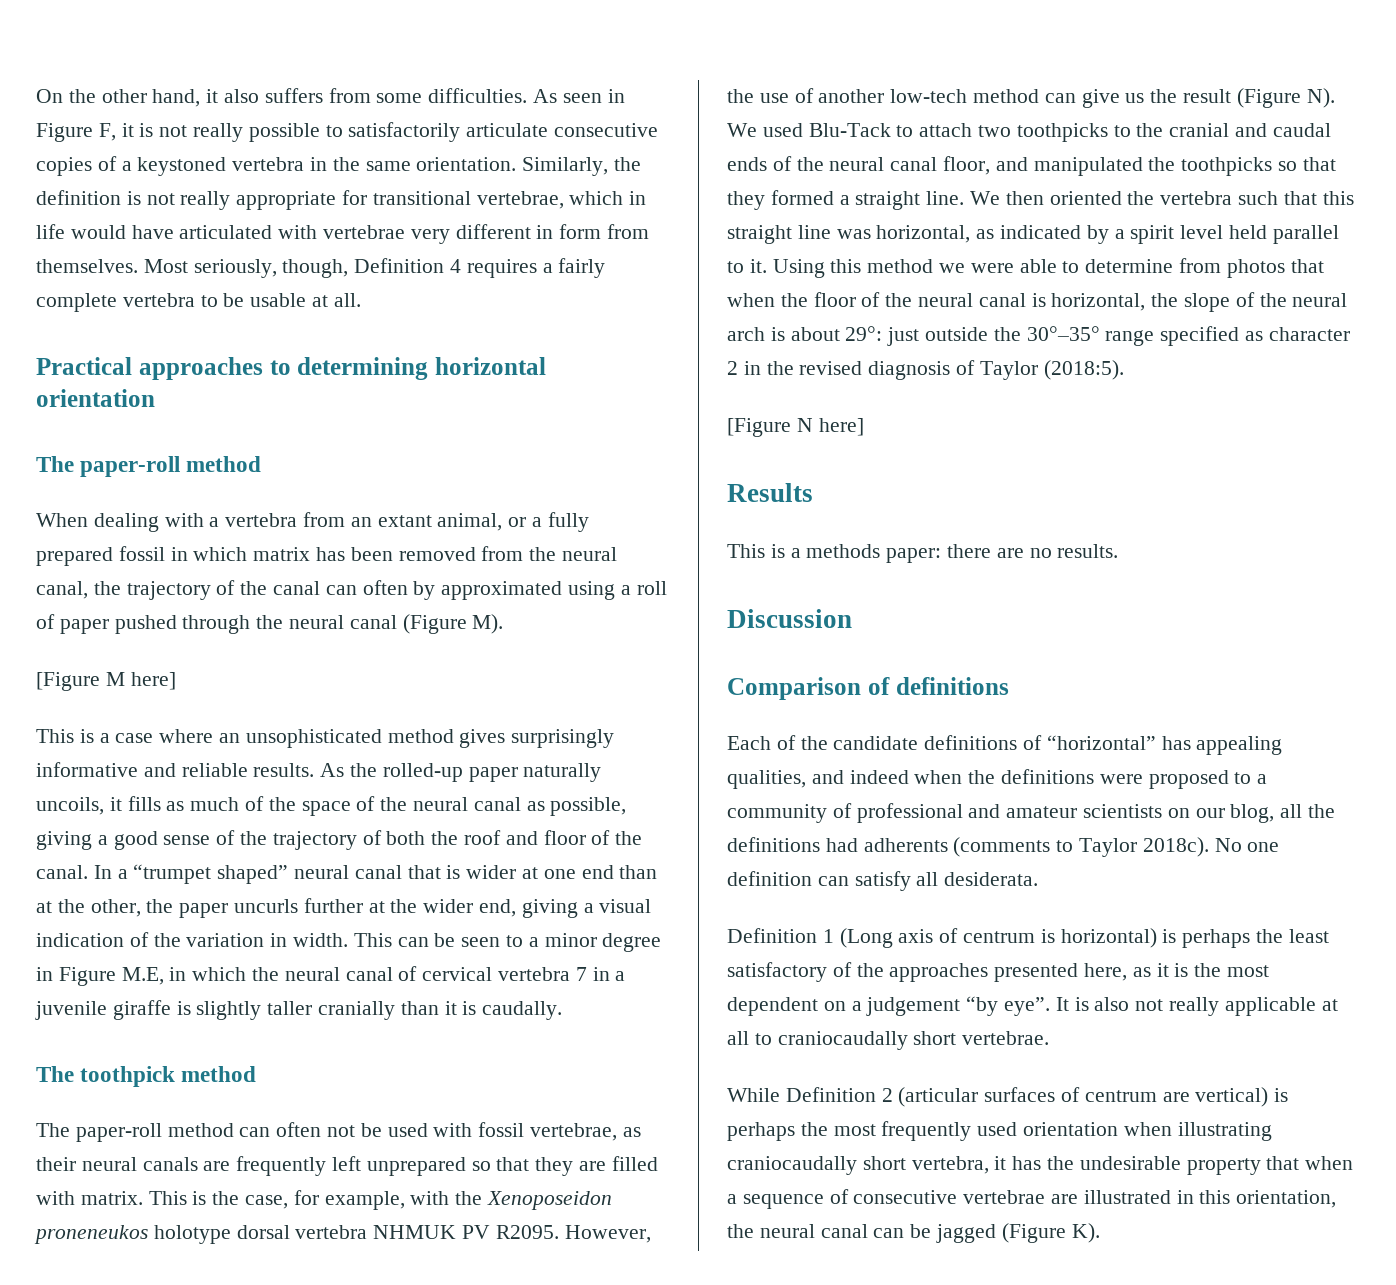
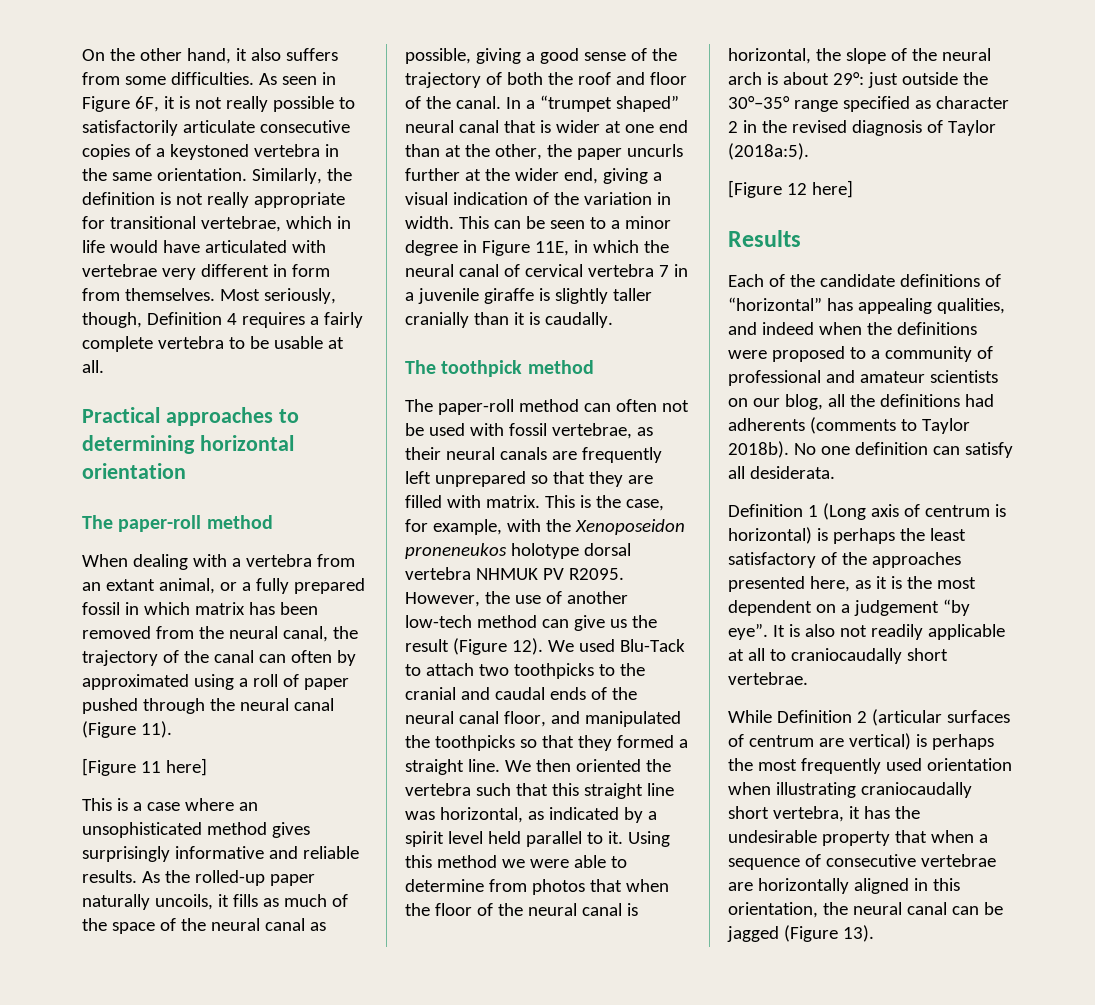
- As seen in Figure F, it is not really possible to satisfactorily articulate consecutive copies of a keystoned vertebra in the same orientation.
+ As seen in Figure 6F, it is not really possible to satisfactorily articulate consecutive copies of a keystoned vertebra in the same orientation.
- When dealing with a vertebra from an extant animal, or a fully prepared fossil in which matrix has been removed from the neural canal, the trajectory of the canal can often by approximated using a roll of paper pushed through the neural canal (Figure M).
- [Figure M here]
+ When dealing with a vertebra from an extant animal, or a fully prepared fossil in which matrix has been removed from the neural canal, the trajectory of the canal can often by approximated using a roll of paper pushed through the neural canal (Figure 11).
+ [Figure 11 here]
- This can be seen to a minor degree in Figure M.E, in which the neural canal of cervical vertebra 7 in a juvenile giraffe is slightly taller cranially than it is caudally.
+ This can be seen to a minor degree in Figure 11E, in which the neural canal of cervical vertebra 7 in a juvenile giraffe is slightly taller cranially than it is caudally.
- However, the use of another low-tech method can give us the result (Figure N). We used Blu-Tack to attach two toothpicks to the cranial and caudal ends of the neural canal floor, and manipulated the toothpicks so that they formed a straight line.
+ However, the use of another low-tech method can give us the result (Figure 12). We used Blu-Tack to attach two toothpicks to the cranial and caudal ends of the neural canal floor, and manipulated the toothpicks so that they formed a straight line.
- Using this method we were able to determine from photos that when the floor of the neural canal is horizontal, the slope of the neural arch is about 29°: just outside the 30°–35° range specified as character 2 in the revised diagnosis of Taylor (2018:5).
- [Figure N here]
+ Using this method we were able to determine from photos that when the floor of the neural canal is horizontal, the slope of the neural arch is about 29°: just outside the 30°–35° range specified as character 2 in the revised diagnosis of Taylor (2018a:5).
+ [Figure 12 here]
- This is a methods paper: there are no results.
- Discussion
- Comparison of definitions
- Each of the candidate definitions of “horizontal” has appealing qualities, and indeed when the definitions were proposed to a community of professional and amateur scientists on our blog, all the definitions had adherents (comments to Taylor 2018c).
+ Each of the candidate definitions of “horizontal” has appealing qualities, and indeed when the definitions were proposed to a community of professional and amateur scientists on our blog, all the definitions had adherents (comments to Taylor 2018b).
- It is also not really applicable at all to craniocaudally short vertebrae.
+ It is also not readily applicable at all to craniocaudally short vertebrae.
- While Definition 2 (articular surfaces of centrum are vertical) is perhaps the most frequently used orientation when illustrating craniocaudally short vertebra, it has the undesirable property that when a sequence of consecutive vertebrae are illustrated in this orientation, the neural canal can be jagged (Figure K).
+ While Definition 2 (articular surfaces of centrum are vertical) is perhaps the most frequently used orientation when illustrating craniocaudally short vertebra, it has the undesirable property that when a sequence of consecutive vertebrae are horizontally aligned in this orientation, the neural canal can be jagged (Figure 13).

